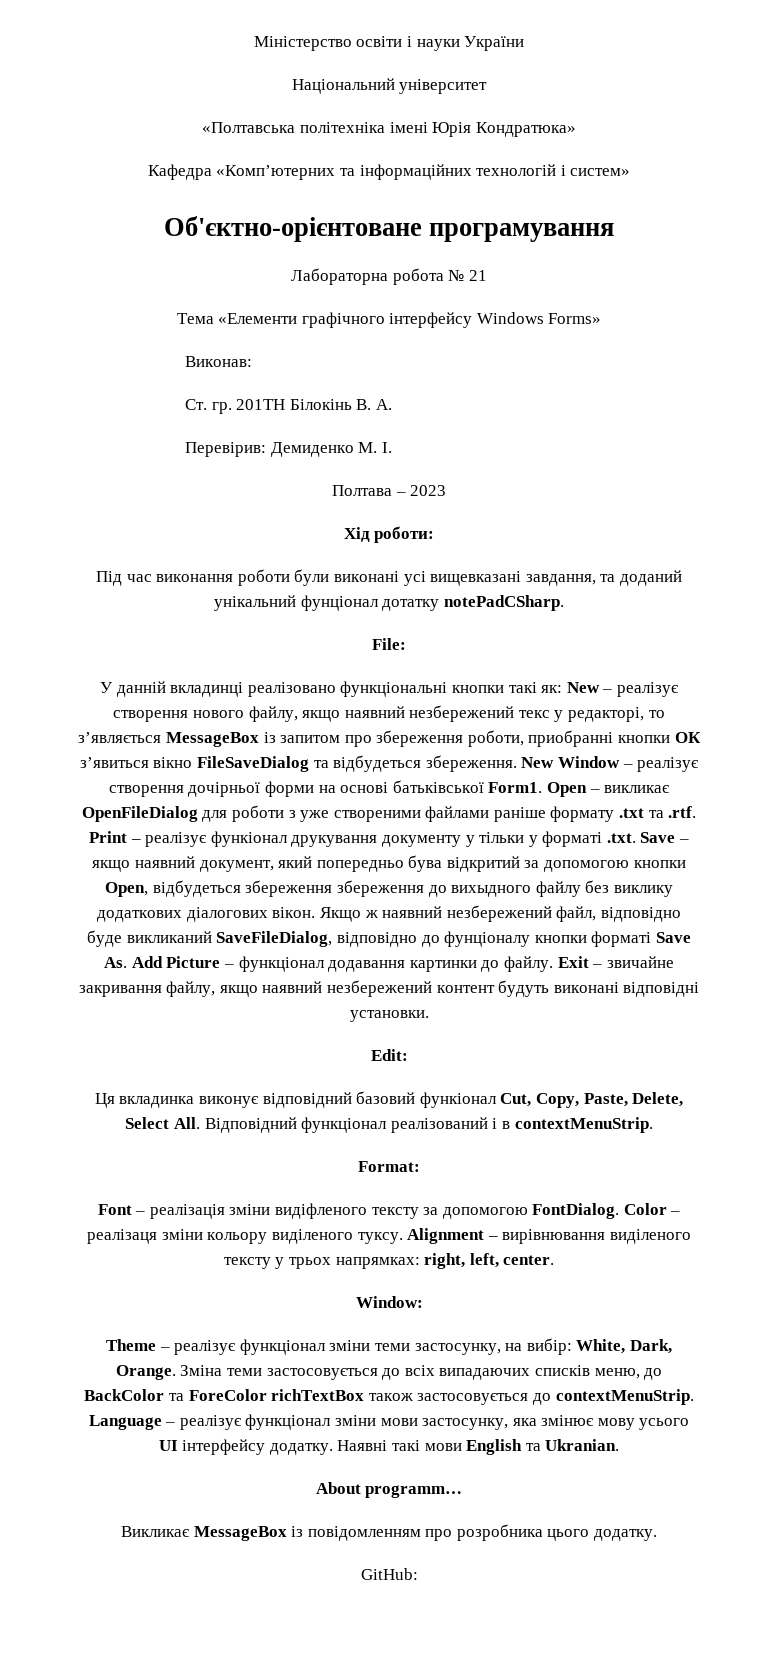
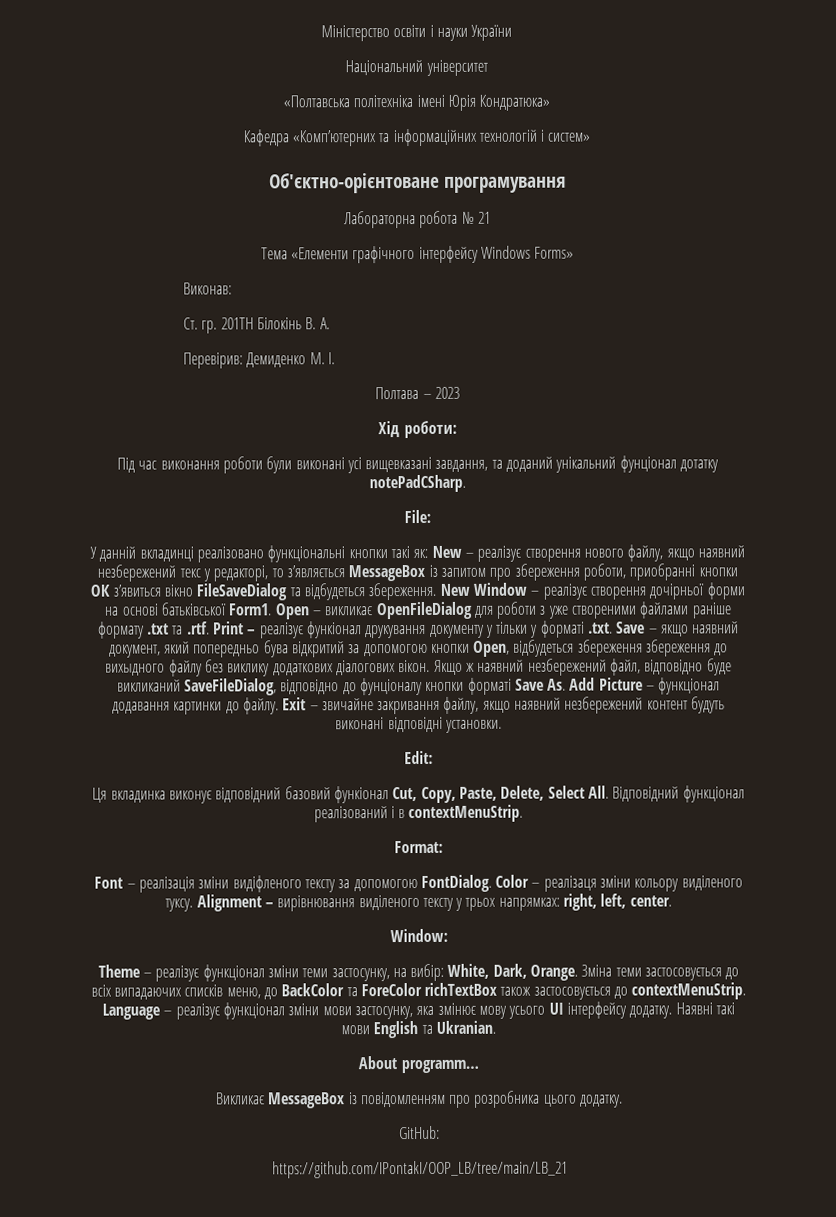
+ https://github.com/IPontakI/OOP_LB/tree/main/LB_21

